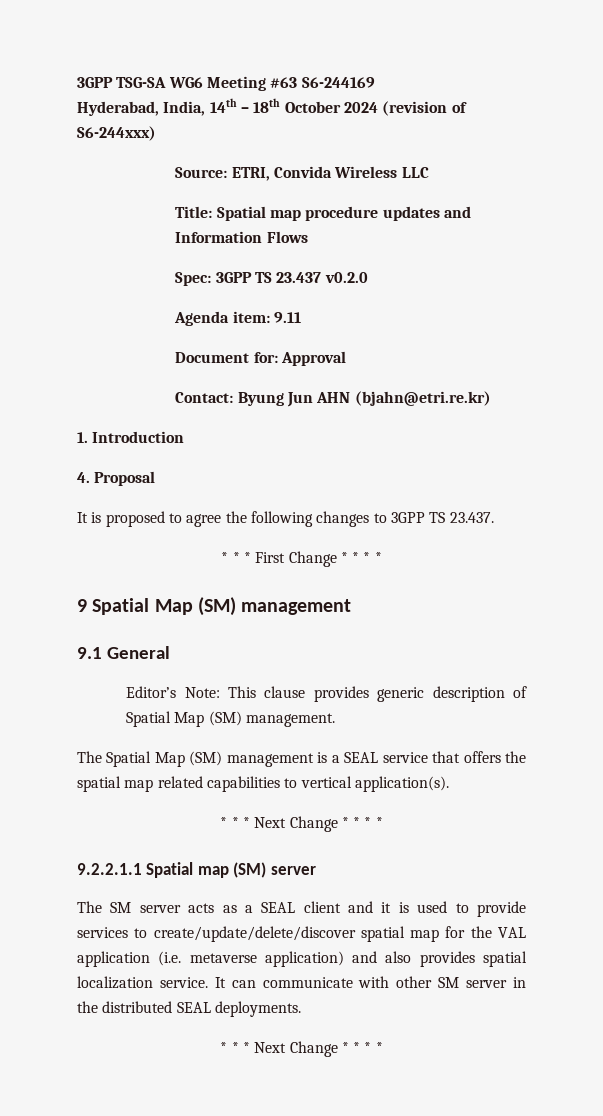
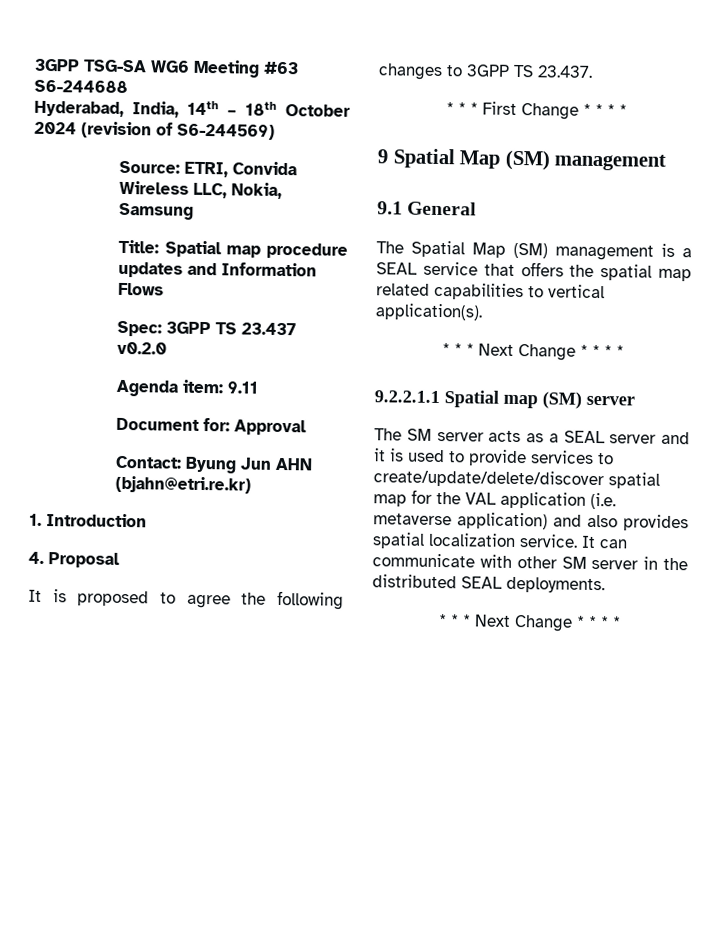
- 3GPP TSG-SA WG6 Meeting #63 S6-244169
+ 3GPP TSG-SA WG6 Meeting #63 S6-244688
- Hyderabad, India, 14th – 18th October 2024 (revision of S6-244xxx)
+ Hyderabad, India, 14th – 18th October 2024 (revision of S6-244569)
- Source: ETRI, Convida Wireless LLC
+ Source: ETRI, Convida Wireless LLC, Nokia, Samsung
- Editor’s Note: This clause provides generic description of Spatial Map (SM) management.
- The SM server acts as a SEAL client and it is used to provide services to create/update/delete/discover spatial map for the VAL application (i.e. metaverse application) and also provides spatial localization service.
+ The SM server acts as a SEAL server and it is used to provide services to create/update/delete/discover spatial map for the VAL application (i.e. metaverse application) and also provides spatial localization service.

